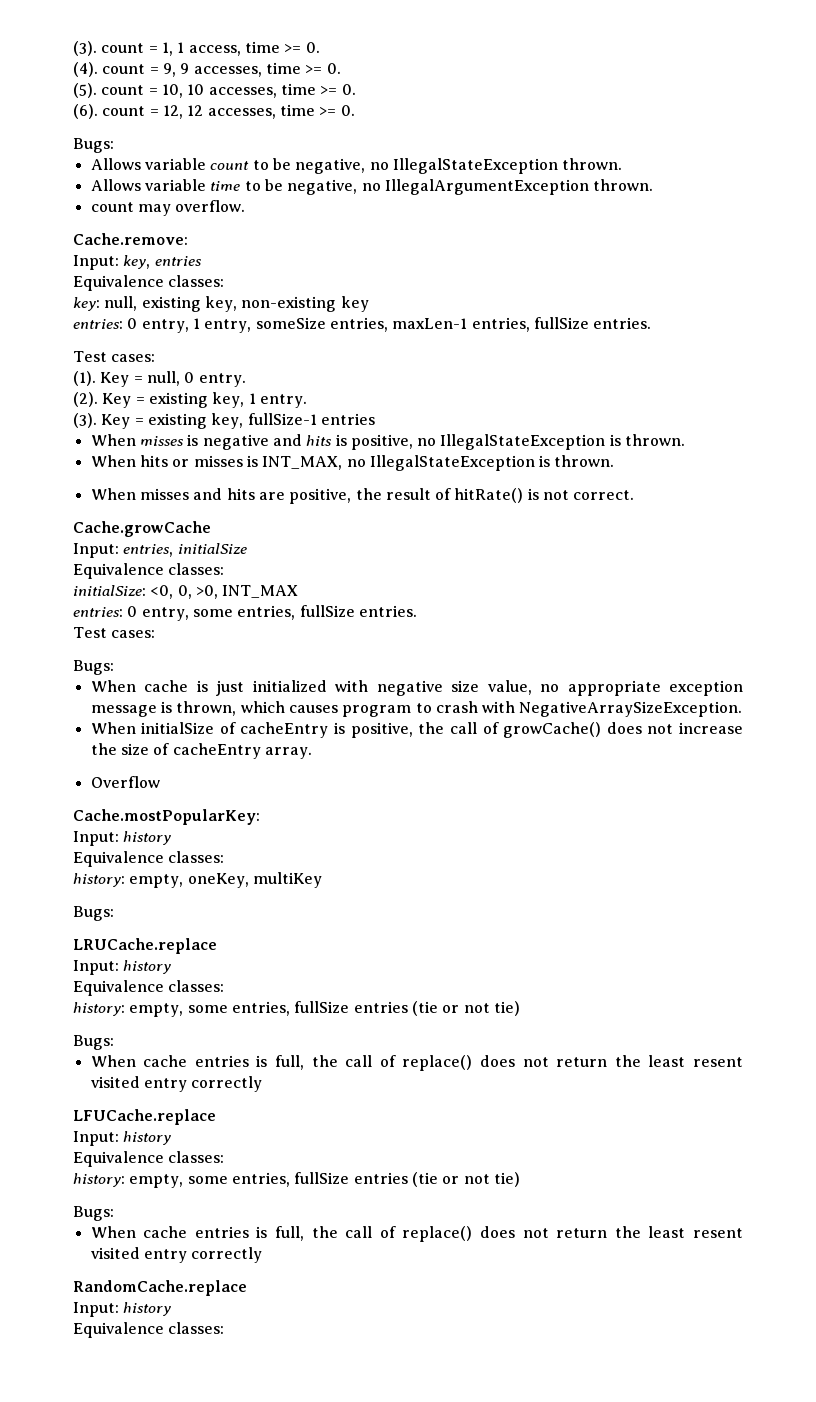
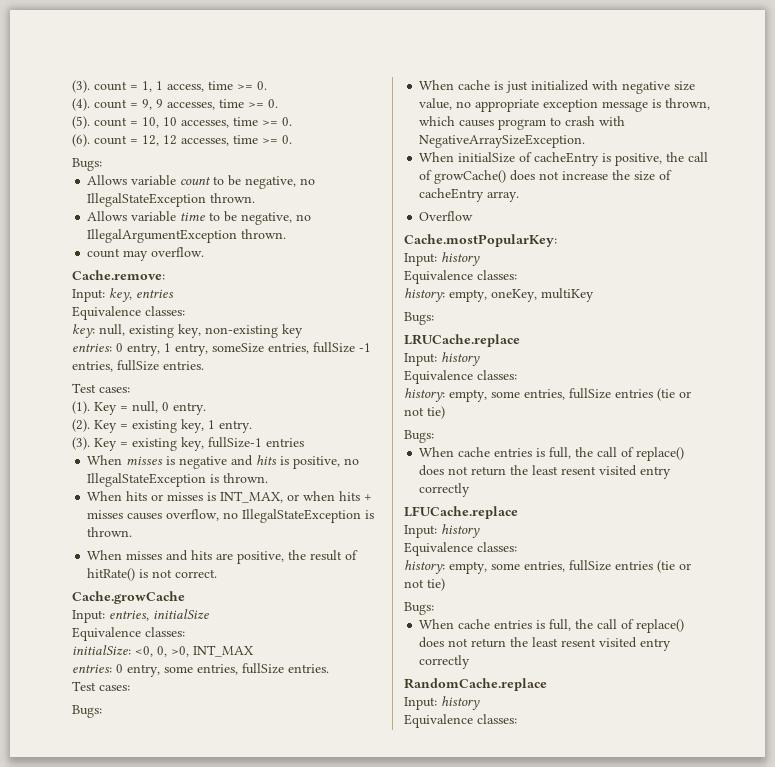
- entries: 0 entry, 1 entry, someSize entries, maxLen-1 entries, fullSize entries.
+ entries: 0 entry, 1 entry, someSize entries, fullSize -1 entries, fullSize entries.
- When hits or misses is INT_MAX, no IllegalStateException is thrown.
+ When hits or misses is INT_MAX, or when hits + misses causes overflow, no IllegalStateException is thrown.

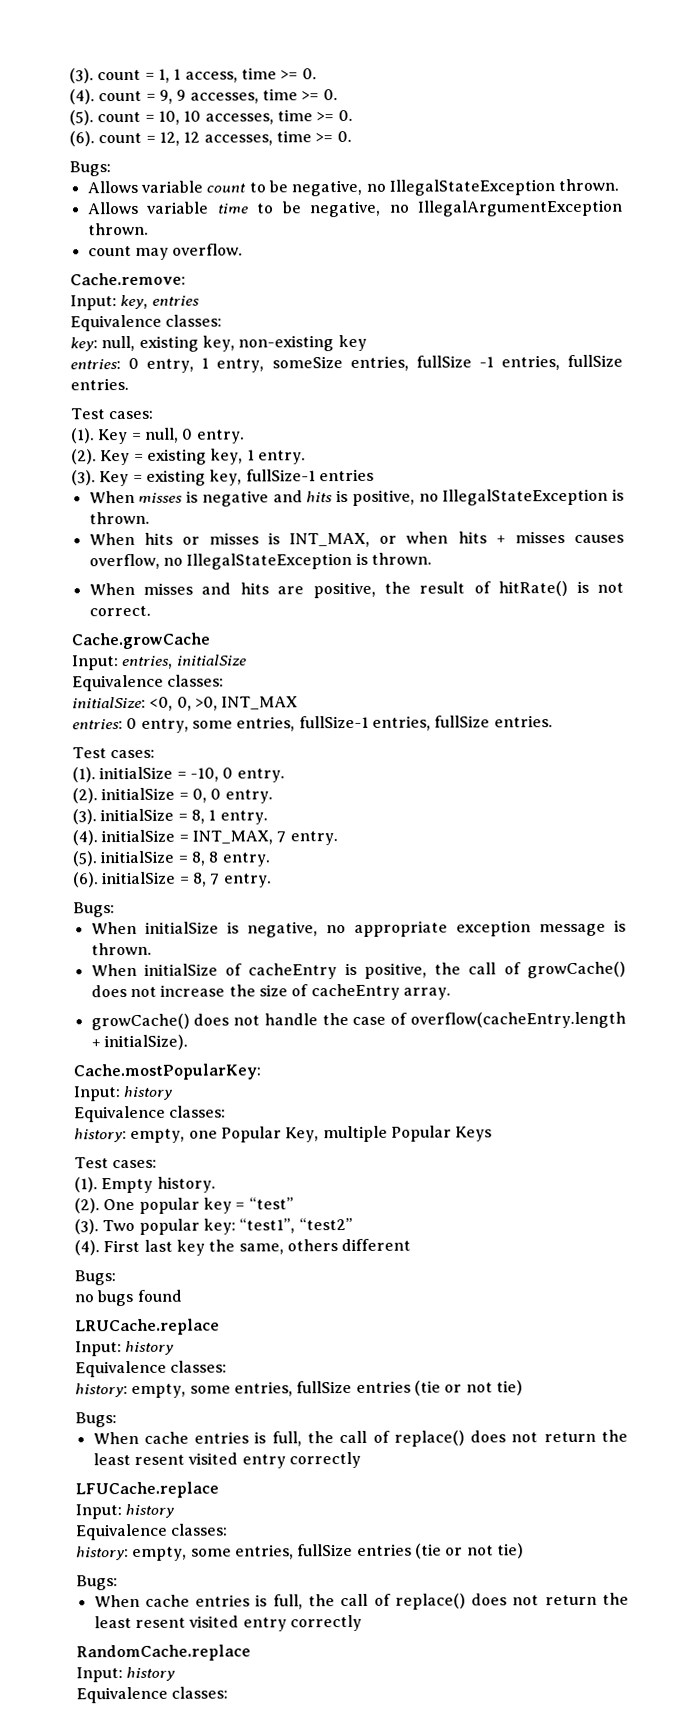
- entries: 0 entry, some entries, fullSize entries.
+ entries: 0 entry, some entries, fullSize-1 entries, fullSize entries.
  Test cases:
+ (1). initialSize = -10, 0 entry.
+ (2). initialSize = 0, 0 entry.
+ (3). initialSize = 8, 1 entry.
+ (4). initialSize = INT_MAX, 7 entry.
+ (5). initialSize = 8, 8 entry.
+ (6). initialSize = 8, 7 entry.
  Bugs:
- When cache is just initialized with negative size value, no appropriate exception message is thrown, which causes program to crash with NegativeArraySizeException.
+ When initialSize is negative, no appropriate exception message is thrown.
- Overflow
+ growCache() does not handle the case of overflow(cacheEntry.length + initialSize).
- history: empty, oneKey, multiKey
+ history: empty, one Popular Key, multiple Popular Keys
+ Test cases:
+ (1). Empty history.
+ (2). One popular key = “test”
+ (3). Two popular key: “test1”, “test2”
+ (4). First last key the same, others different
  Bugs:
+ no bugs found

